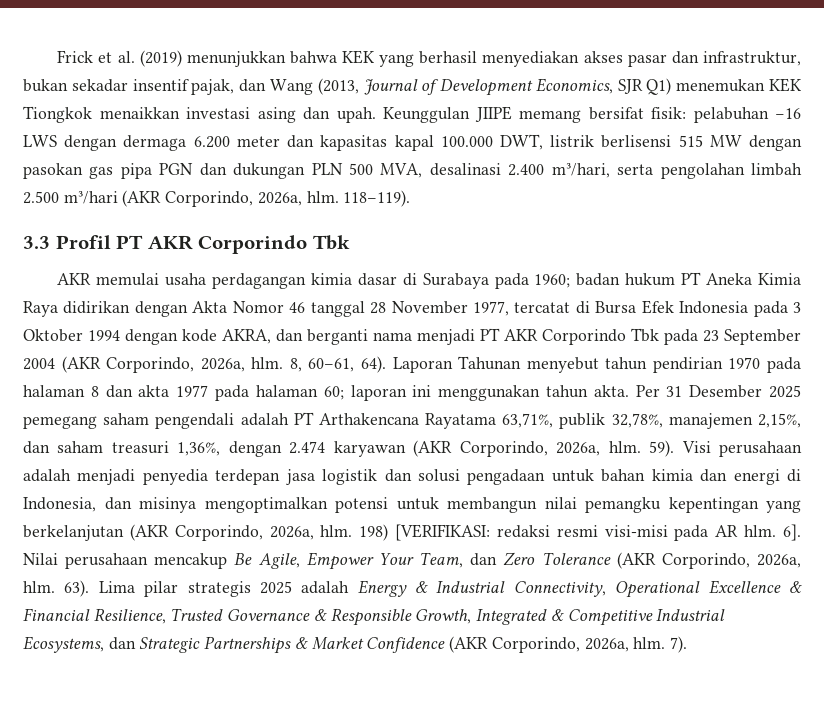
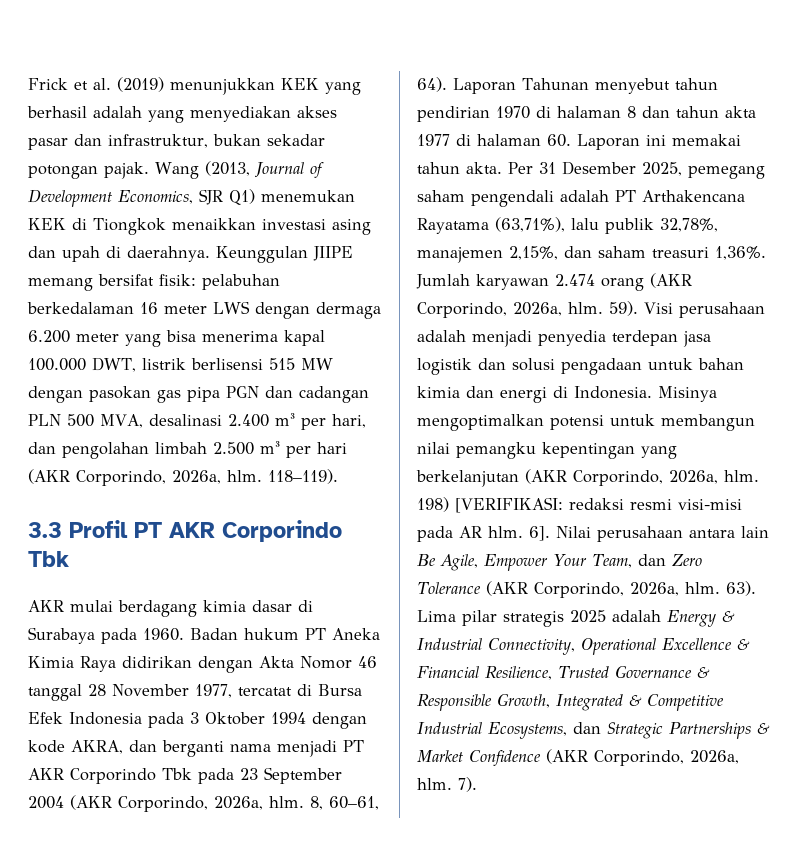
- Frick et al. (2019) menunjukkan bahwa KEK yang berhasil menyediakan akses pasar dan infrastruktur, bukan sekadar insentif pajak, dan Wang (2013, Journal of Development Economics, SJR Q1) menemukan KEK Tiongkok menaikkan investasi asing dan upah.
+ Frick et al. (2019) menunjukkan KEK yang berhasil adalah yang menyediakan akses pasar dan infrastruktur, bukan sekadar potongan pajak. Wang (2013, Journal of Development Economics, SJR Q1) menemukan KEK di Tiongkok menaikkan investasi asing dan upah di daerahnya.
- Keunggulan JIIPE memang bersifat fisik: pelabuhan −16 LWS dengan dermaga 6.200 meter dan kapasitas kapal 100.000 DWT, listrik berlisensi 515 MW dengan pasokan gas pipa PGN dan dukungan PLN 500 MVA, desalinasi 2.400 m³/hari, serta pengolahan limbah 2.500 m³/hari (AKR Corporindo, 2026a, hlm.
+ Keunggulan JIIPE memang bersifat fisik: pelabuhan berkedalaman 16 meter LWS dengan dermaga 6.200 meter yang bisa menerima kapal 100.000 DWT, listrik berlisensi 515 MW dengan pasokan gas pipa PGN dan cadangan PLN 500 MVA, desalinasi 2.400 m³ per hari, dan pengolahan limbah 2.500 m³ per hari (AKR Corporindo, 2026a, hlm.
- AKR memulai usaha perdagangan kimia dasar di Surabaya pada 1960; badan hukum PT Aneka Kimia Raya didirikan dengan Akta Nomor 46 tanggal 28 November 1977, tercatat di Bursa Efek Indonesia pada 3 Oktober 1994 dengan kode AKRA, dan berganti nama menjadi PT AKR Corporindo Tbk pada 23 September 2004 (AKR Corporindo, 2026a, hlm.
+ AKR mulai berdagang kimia dasar di Surabaya pada 1960. Badan hukum PT Aneka Kimia Raya didirikan dengan Akta Nomor 46 tanggal 28 November 1977, tercatat di Bursa Efek Indonesia pada 3 Oktober 1994 dengan kode AKRA, dan berganti nama menjadi PT AKR Corporindo Tbk pada 23 September 2004 (AKR Corporindo, 2026a, hlm.
- Laporan Tahunan menyebut tahun pendirian 1970 pada halaman 8 dan akta 1977 pada halaman 60; laporan ini menggunakan tahun akta.
+ Laporan Tahunan menyebut tahun pendirian 1970 di halaman 8 dan tahun akta 1977 di halaman 60. Laporan ini memakai tahun akta.
- Per 31 Desember 2025 pemegang saham pengendali adalah PT Arthakencana Rayatama 63,71%, publik 32,78%, manajemen 2,15%, dan saham treasuri 1,36%, dengan 2.474 karyawan (AKR Corporindo, 2026a, hlm.
+ Per 31 Desember 2025, pemegang saham pengendali adalah PT Arthakencana Rayatama (63,71%), lalu publik 32,78%, manajemen 2,15%, dan saham treasuri 1,36%. Jumlah karyawan 2.474 orang (AKR Corporindo, 2026a, hlm.
- Visi perusahaan adalah menjadi penyedia terdepan jasa logistik dan solusi pengadaan untuk bahan kimia dan energi di Indonesia, dan misinya mengoptimalkan potensi untuk membangun nilai pemangku kepentingan yang berkelanjutan (AKR Corporindo, 2026a, hlm.
+ Visi perusahaan adalah menjadi penyedia terdepan jasa logistik dan solusi pengadaan untuk bahan kimia dan energi di Indonesia. Misinya mengoptimalkan potensi untuk membangun nilai pemangku kepentingan yang berkelanjutan (AKR Corporindo, 2026a, hlm.
- Nilai perusahaan mencakup Be Agile, Empower Your Team, dan Zero Tolerance (AKR Corporindo, 2026a, hlm.
+ Nilai perusahaan antara lain Be Agile, Empower Your Team, dan Zero Tolerance (AKR Corporindo, 2026a, hlm.

